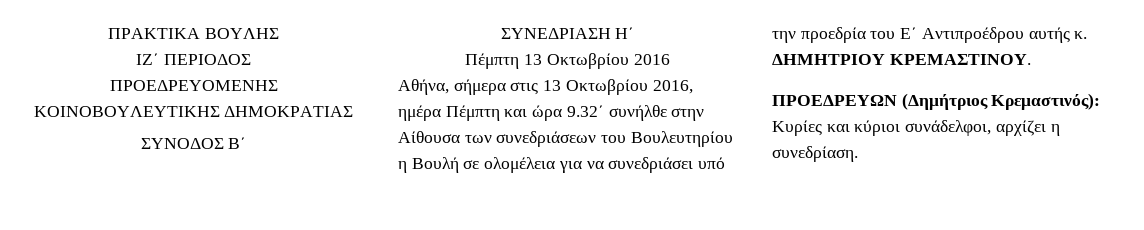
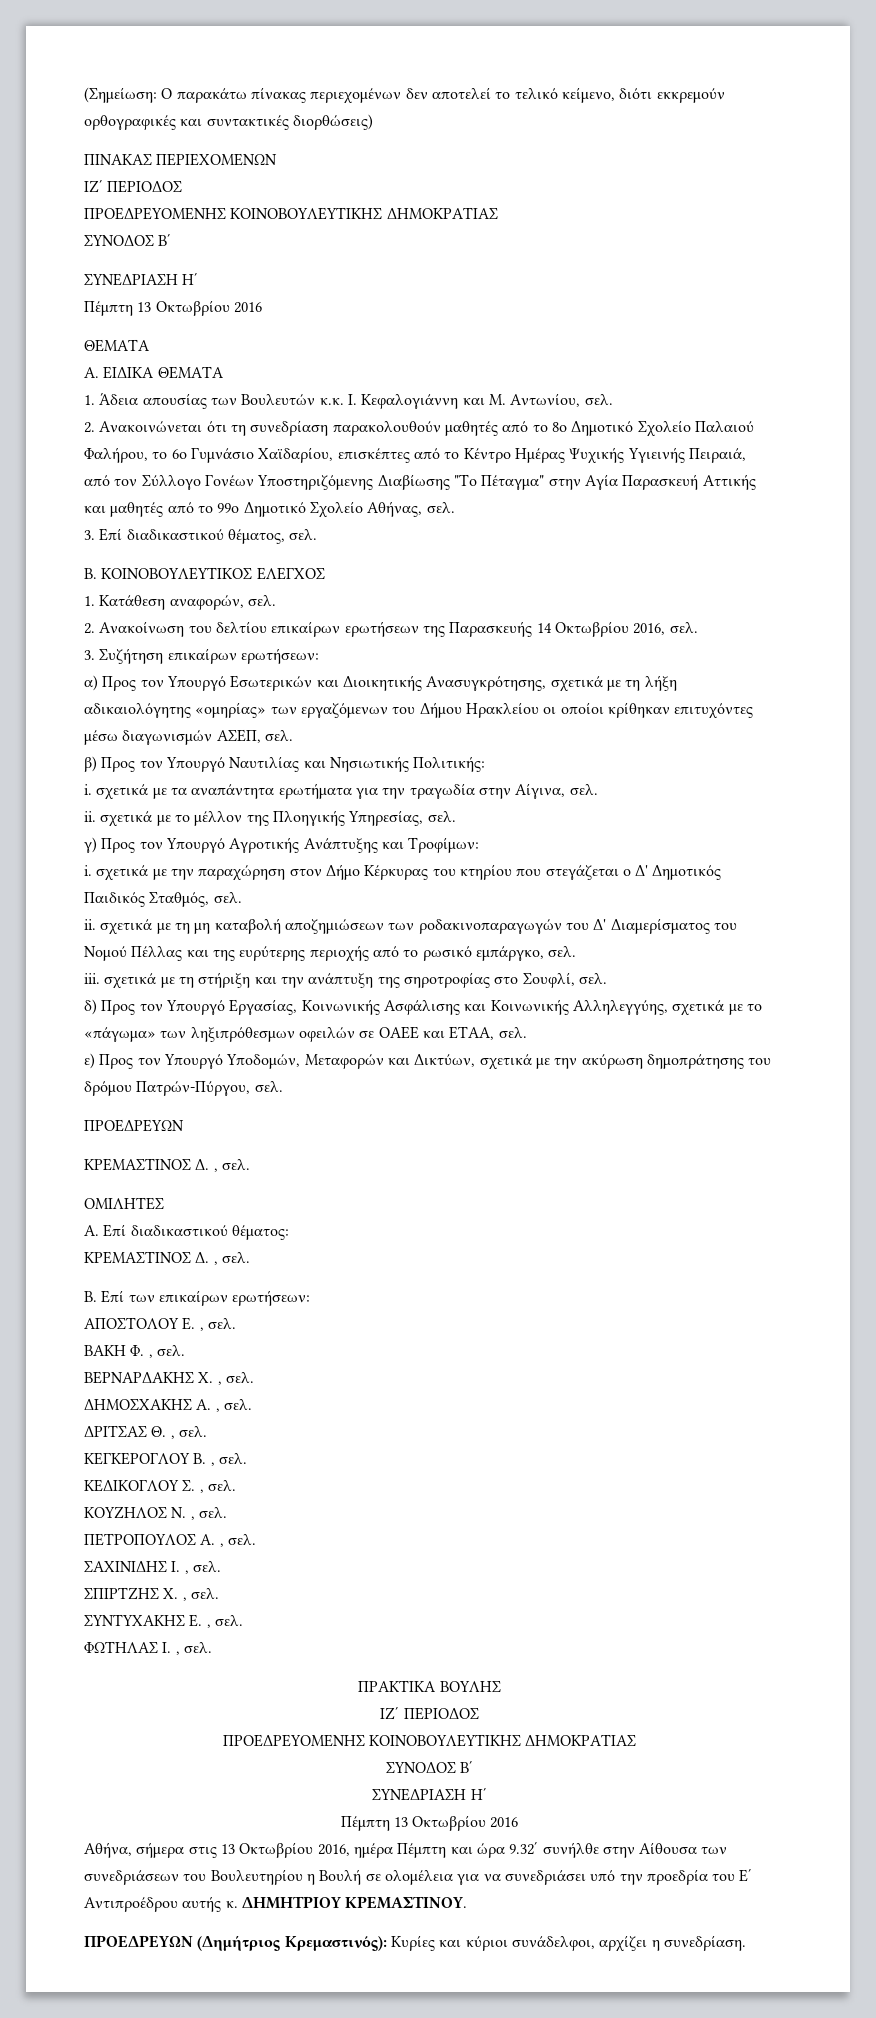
+ (Σημείωση: Ο παρακάτω πίνακας περιεχομένων δεν αποτελεί το τελικό κείμενο, διότι εκκρεμούν ορθογραφικές και συντακτικές διορθώσεις)
+ ΠΙΝΑΚΑΣ ΠΕΡΙΕΧΟΜΕΝΩΝ
+ ΙΖ΄ ΠΕΡΙΟΔΟΣ
+ ΠΡΟΕΔΡΕΥΟΜΕΝΗΣ ΚΟΙΝΟΒΟΥΛΕΥΤΙΚΗΣ ΔΗΜΟΚΡΑΤΙΑΣ
+ ΣΥΝΟΔΟΣ Β΄
+ ΣΥΝΕΔΡΙΑΣΗ Η΄
+ Πέμπτη 13 Οκτωβρίου 2016
+ ΘΕΜΑΤΑ
+ Α. ΕΙΔΙΚΑ ΘΕΜΑΤΑ
+ 1. Άδεια απουσίας των Βουλευτών κ.κ. Ι. Κεφαλογιάννη και Μ. Αντωνίου, σελ.
+ 2. Ανακοινώνεται ότι τη συνεδρίαση παρακολουθούν μαθητές από το 8ο Δημοτικό Σχολείο Παλαιού Φαλήρου, το 6ο Γυμνάσιο Χαϊδαρίου, επισκέπτες από το Κέντρο Ημέρας Ψυχικής Υγιεινής Πειραιά, από τον Σύλλογο Γονέων Υποστηριζόμενης Διαβίωσης "Το Πέταγμα" στην Αγία Παρασκευή Αττικής και μαθητές από το 99ο Δημοτικό Σχολείο Αθήνας, σελ.
+ 3. Επί διαδικαστικού θέματος, σελ.
+ Β. ΚΟΙΝΟΒΟΥΛΕΥΤΙΚΟΣ ΕΛΕΓΧΟΣ
+ 1. Κατάθεση αναφορών, σελ.
+ 2. Ανακοίνωση του δελτίου επικαίρων ερωτήσεων της Παρασκευής 14 Οκτωβρίου 2016, σελ.
+ 3. Συζήτηση επικαίρων ερωτήσεων:
+ α) Προς τον Υπουργό Εσωτερικών και Διοικητικής Ανασυγκρότησης, σχετικά με τη λήξη αδικαιολόγητης «ομηρίας» των εργαζόμενων του Δήμου Ηρακλείου οι οποίοι κρίθηκαν επιτυχόντες μέσω διαγωνισμών ΑΣΕΠ, σελ.
+ β) Προς τον Υπουργό Ναυτιλίας και Νησιωτικής Πολιτικής:
+ i. σχετικά με τα αναπάντητα ερωτήματα για την τραγωδία στην Αίγινα, σελ.
+ ii. σχετικά με το μέλλον της Πλοηγικής Υπηρεσίας, σελ.
+ γ) Προς τον Υπουργό Αγροτικής Ανάπτυξης και Τροφίμων:
+ i. σχετικά με την παραχώρηση στον Δήμο Κέρκυρας του κτηρίου που στεγάζεται ο Δ' Δημοτικός Παιδικός Σταθμός, σελ.
+ ii. σχετικά με τη μη καταβολή αποζημιώσεων των ροδακινοπαραγωγών του Δ' Διαμερίσματος του Νομού Πέλλας και της ευρύτερης περιοχής από το ρωσικό εμπάργκο, σελ.
+ iii. σχετικά με τη στήριξη και την ανάπτυξη της σηροτροφίας στο Σουφλί, σελ.
+ δ) Προς τον Υπουργό Εργασίας, Κοινωνικής Ασφάλισης και Κοινωνικής Αλληλεγγύης, σχετικά με το «πάγωμα» των ληξιπρόθεσμων οφειλών σε ΟΑΕΕ και ΕΤΑΑ, σελ.
+ ε) Προς τον Υπουργό Υποδομών, Μεταφορών και Δικτύων, σχετικά με την ακύρωση δημοπράτησης του δρόμου Πατρών-Πύργου, σελ.
+ ΠΡΟΕΔΡΕΥΩΝ
+ ΚΡΕΜΑΣΤΙΝΟΣ Δ. , σελ.
+ ΟΜΙΛΗΤΕΣ
+ Α. Επί διαδικαστικού θέματος:
+ ΚΡΕΜΑΣΤΙΝΟΣ Δ. , σελ.
+ Β. Επί των επικαίρων ερωτήσεων:
+ ΑΠΟΣΤΟΛΟΥ Ε. , σελ.
+ ΒΑΚΗ Φ. , σελ.
+ ΒΕΡΝΑΡΔΑΚΗΣ Χ. , σελ.
+ ΔΗΜΟΣΧΑΚΗΣ Α. , σελ.
+ ΔΡΙΤΣΑΣ Θ. , σελ.
+ ΚΕΓΚΕΡΟΓΛΟΥ Β. , σελ.
+ ΚΕΔΙΚΟΓΛΟΥ Σ. , σελ.
+ ΚΟΥΖΗΛΟΣ Ν. , σελ.
+ ΠΕΤΡΟΠΟΥΛΟΣ Α. , σελ.
+ ΣΑΧΙΝΙΔΗΣ Ι. , σελ.
+ ΣΠΙΡΤΖΗΣ Χ. , σελ.
+ ΣΥΝΤΥΧΑΚΗΣ Ε. , σελ.
+ ΦΩΤΗΛΑΣ Ι. , σελ.

